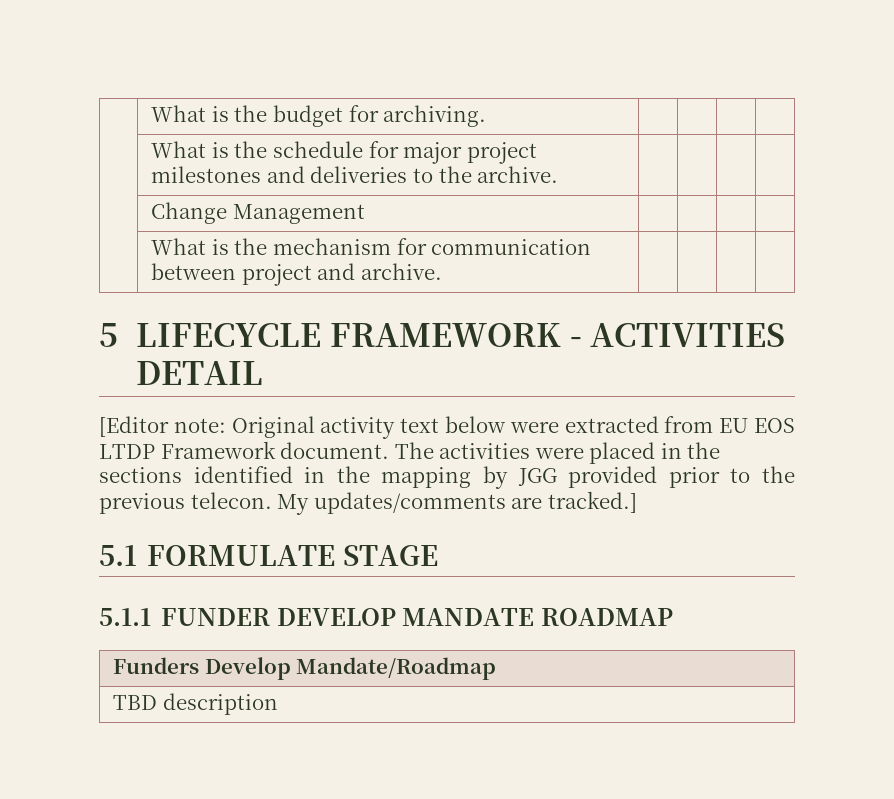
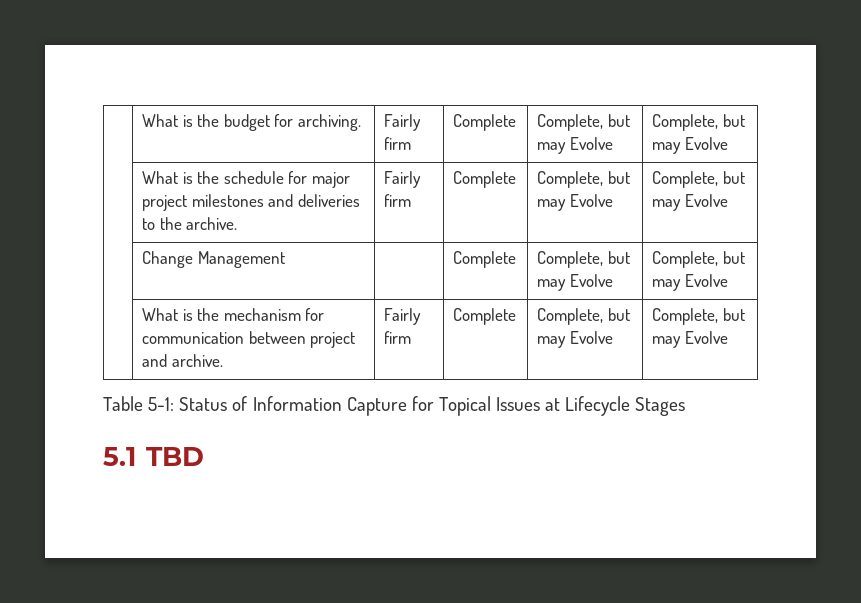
- | What is the budget for archiving. | | | |
+ | What is the budget for archiving. | Fairly firm | Complete | Complete, but may Evolve | Complete, but may Evolve
- | What is the schedule for major project milestones and deliveries to the archive. | | | |
- | Change Management | | | |
+ | What is the schedule for major project milestones and deliveries to the archive. | Fairly firm | Complete | Complete, but may Evolve | Complete, but may Evolve
+ | Change Management | | Complete | Complete, but may Evolve | Complete, but may Evolve
- | What is the mechanism for communication between project and archive. | | | |
- 5 LIFECYCLE FRAMEWORK - ACTIVITIES DETAIL
- [Editor note: Original activity text below were extracted from EU EOS LTDP Framework document. The activities were placed in the sections identified in the mapping by JGG provided prior to the previous telecon. My updates/comments are tracked.]
- 5.1 FORMULATE STAGE
- 5.1.1 FUNDER DEVELOP MANDATE ROADMAP
- Funders Develop Mandate/Roadmap
- TBD description
+ | What is the mechanism for communication between project and archive. | Fairly firm | Complete | Complete, but may Evolve | Complete, but may Evolve
+ Table 5-1: Status of Information Capture for Topical Issues at Lifecycle Stages
+ 5.1 TBD

